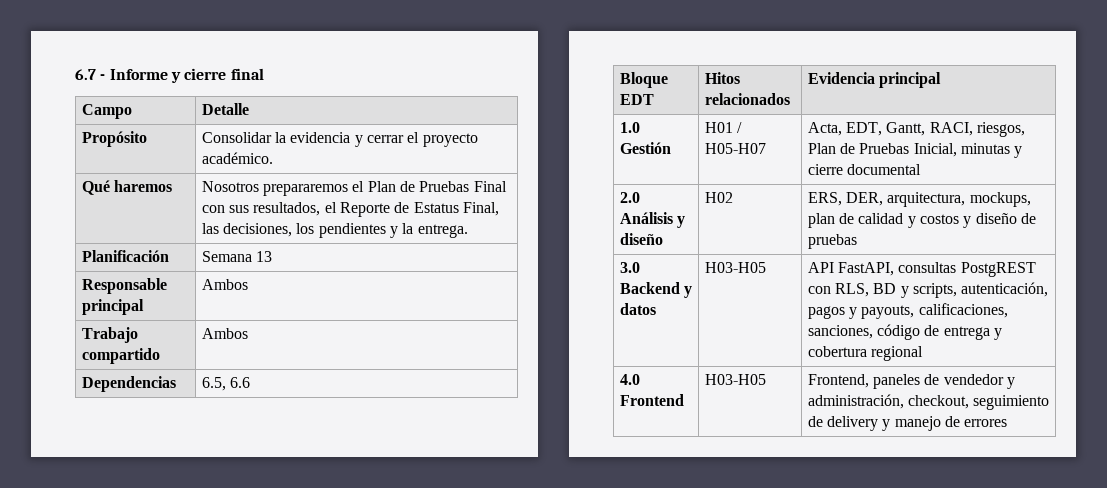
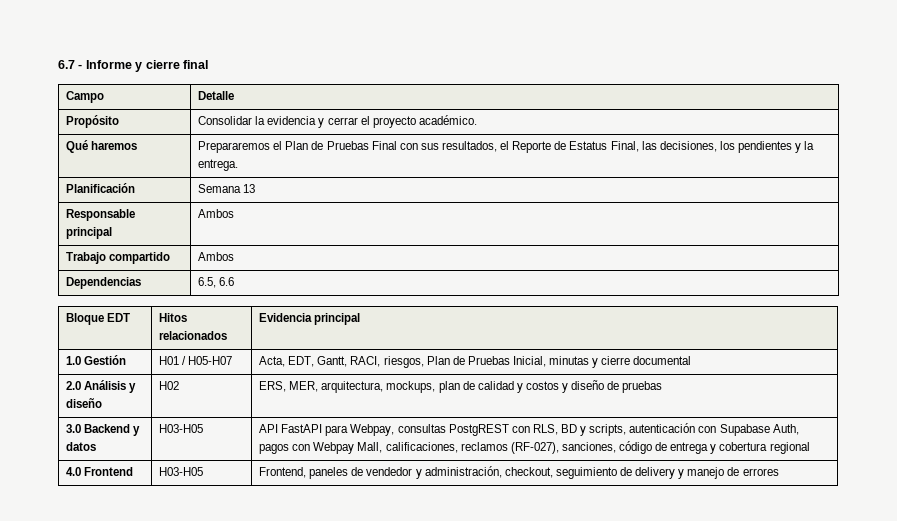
- Qué haremos | Nosotros prepararemos el Plan de Pruebas Final con sus resultados, el Reporte de Estatus Final, las decisiones, los pendientes y la entrega.
+ Qué haremos | Prepararemos el Plan de Pruebas Final con sus resultados, el Reporte de Estatus Final, las decisiones, los pendientes y la entrega.
- 2.0 Análisis y diseño | H02 | ERS, DER, arquitectura, mockups, plan de calidad y costos y diseño de pruebas
+ 2.0 Análisis y diseño | H02 | ERS, MER, arquitectura, mockups, plan de calidad y costos y diseño de pruebas
- 3.0 Backend y datos | H03-H05 | API FastAPI, consultas PostgREST con RLS, BD y scripts, autenticación, pagos y payouts, calificaciones, sanciones, código de entrega y cobertura regional
+ 3.0 Backend y datos | H03-H05 | API FastAPI para Webpay, consultas PostgREST con RLS, BD y scripts, autenticación con Supabase Auth, pagos con Webpay Mall, calificaciones, reclamos (RF-027), sanciones, código de entrega y cobertura regional

